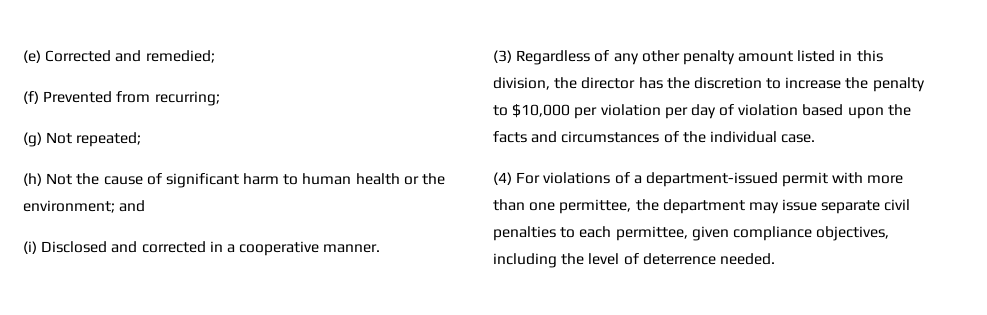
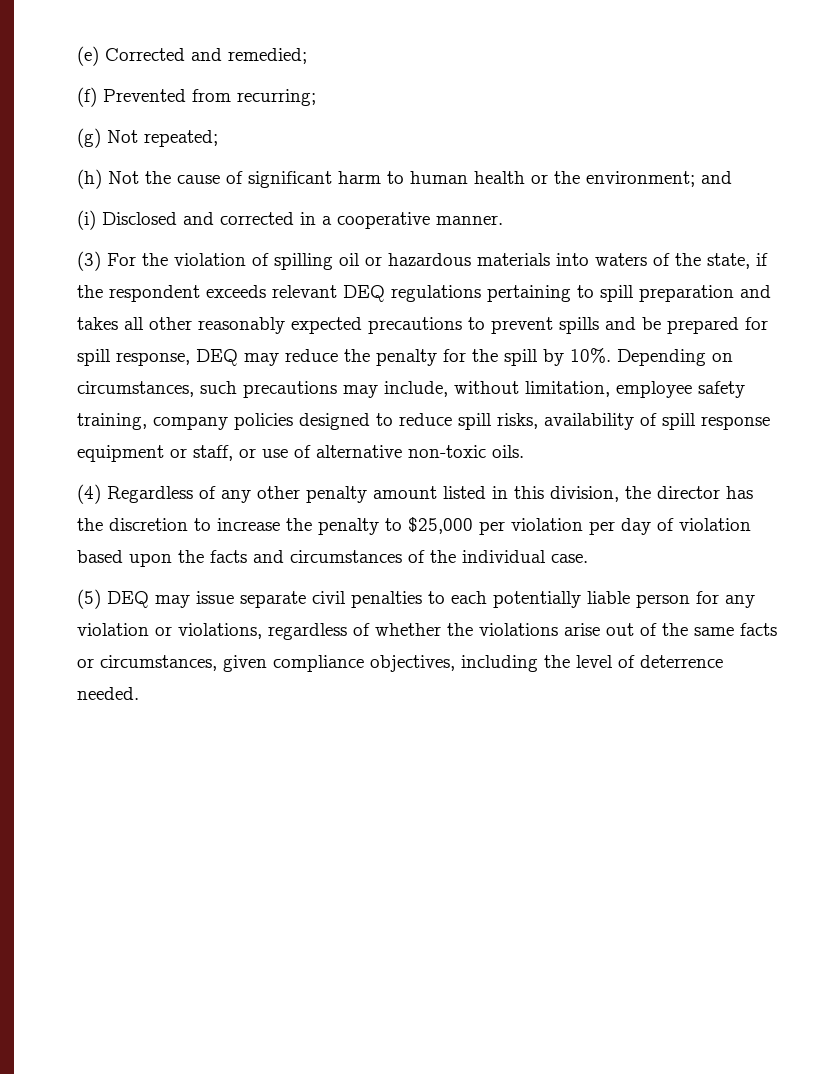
- (3) Regardless of any other penalty amount listed in this division, the director has the discretion to increase the penalty to $10,000 per violation per day of violation based upon the facts and circumstances of the individual case.
+ (3) For the violation of spilling oil or hazardous materials into waters of the state, if the respondent exceeds relevant DEQ regulations pertaining to spill preparation and takes all other reasonably expected precautions to prevent spills and be prepared for spill response, DEQ may reduce the penalty for the spill by 10%. Depending on circumstances, such precautions may include, without limitation, employee safety training, company policies designed to reduce spill risks, availability of spill response equipment or staff, or use of alternative non-toxic oils.
+ (4) Regardless of any other penalty amount listed in this division, the director has the discretion to increase the penalty to $25,000 per violation per day of violation based upon the facts and circumstances of the individual case.
- (4) For violations of a department-issued permit with more than one permittee, the department may issue separate civil penalties to each permittee, given compliance objectives, including the level of deterrence needed.
+ (5) DEQ may issue separate civil penalties to each potentially liable person for any violation or violations, regardless of whether the violations arise out of the same facts or circumstances, given compliance objectives, including the level of deterrence needed.

